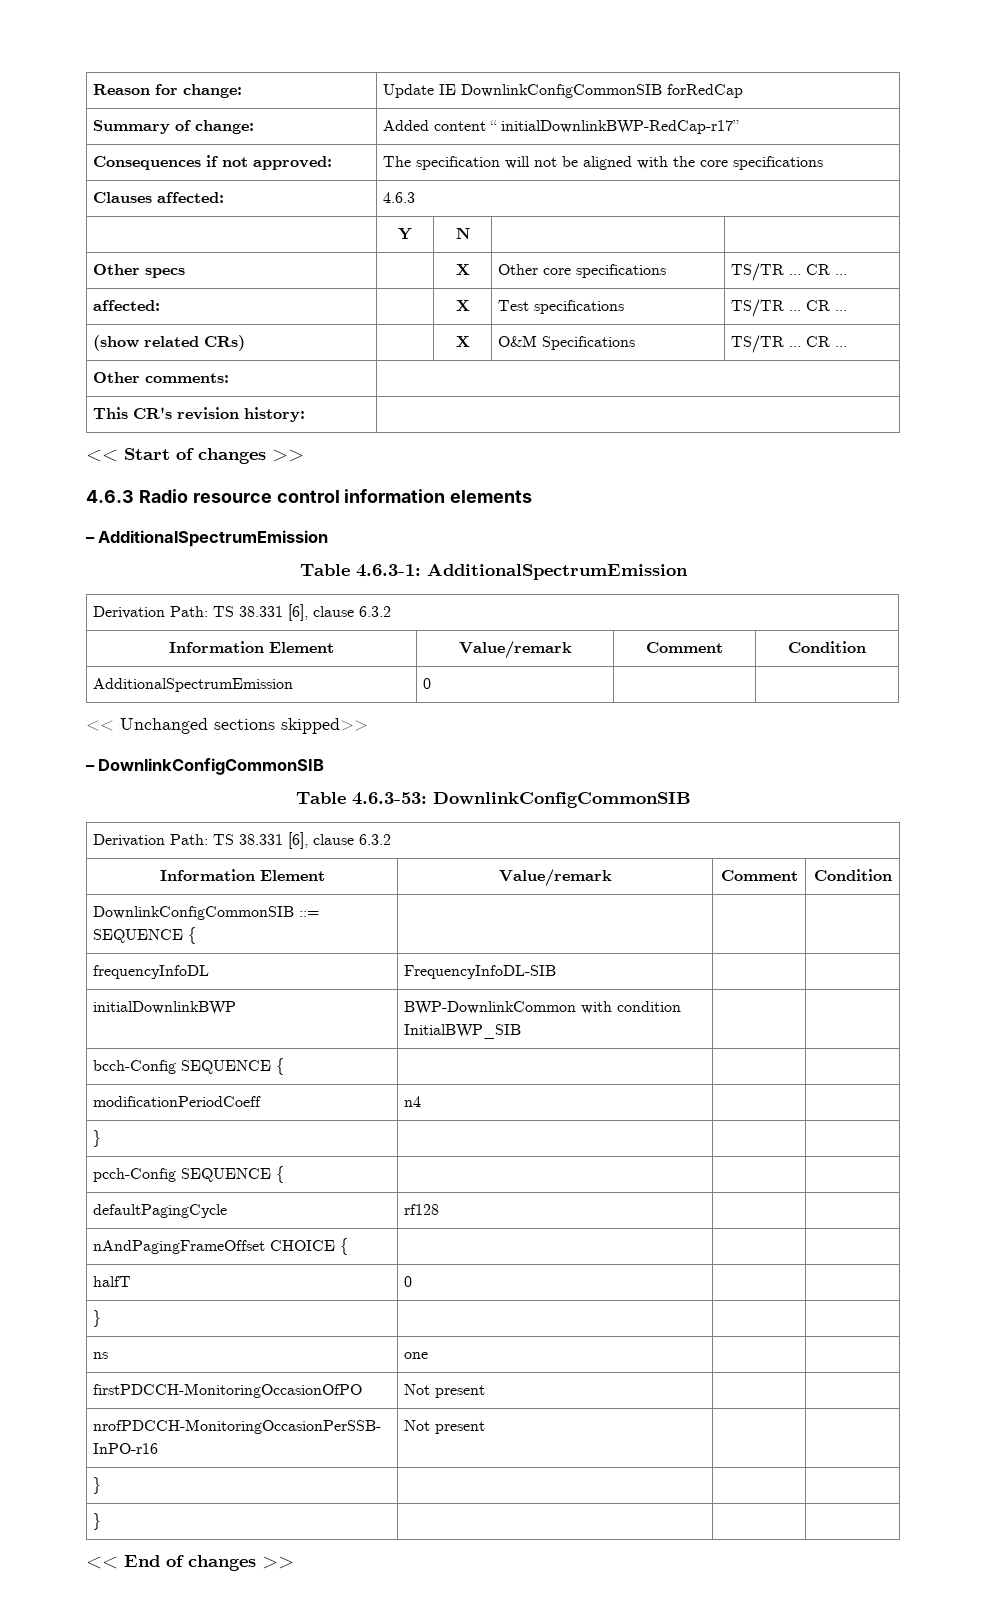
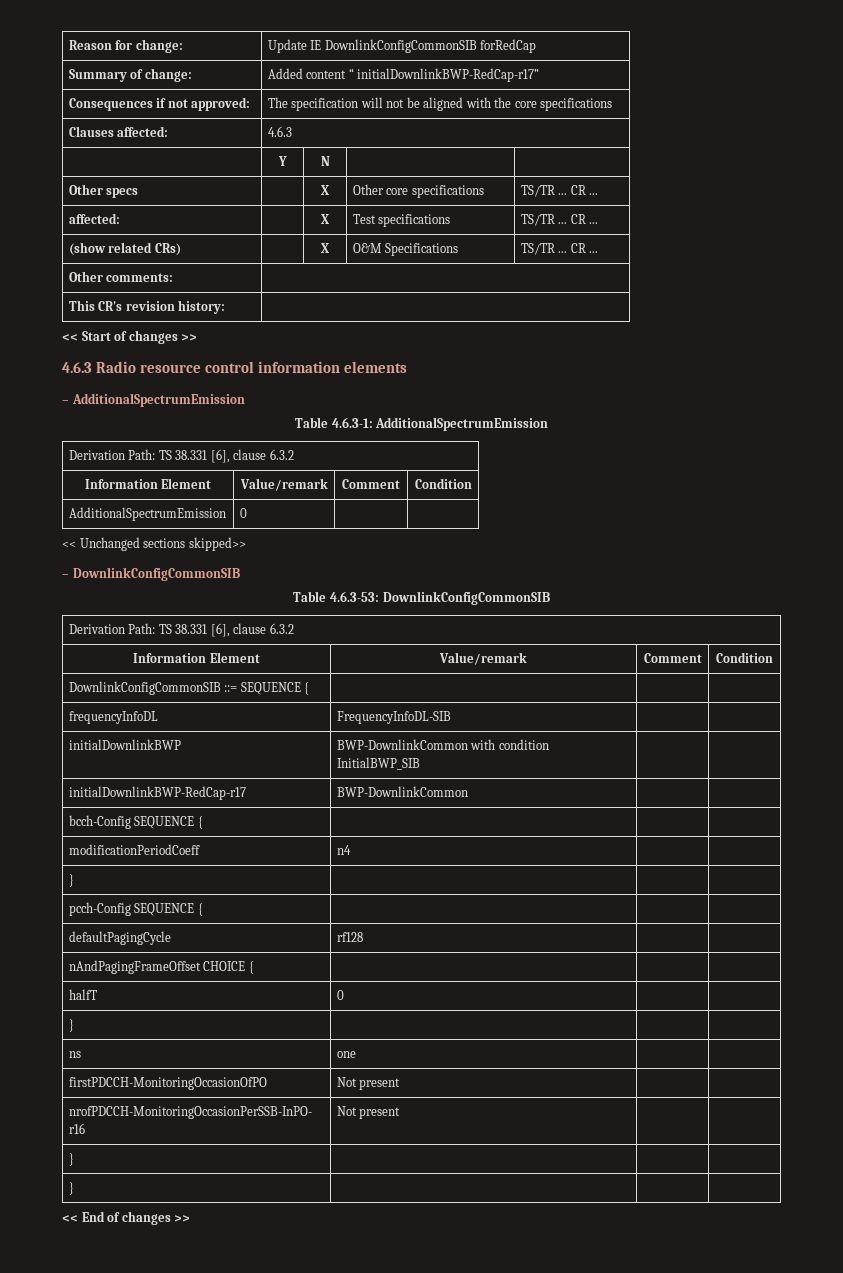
+ initialDownlinkBWP-RedCap-r17 | BWP-DownlinkCommon | |

